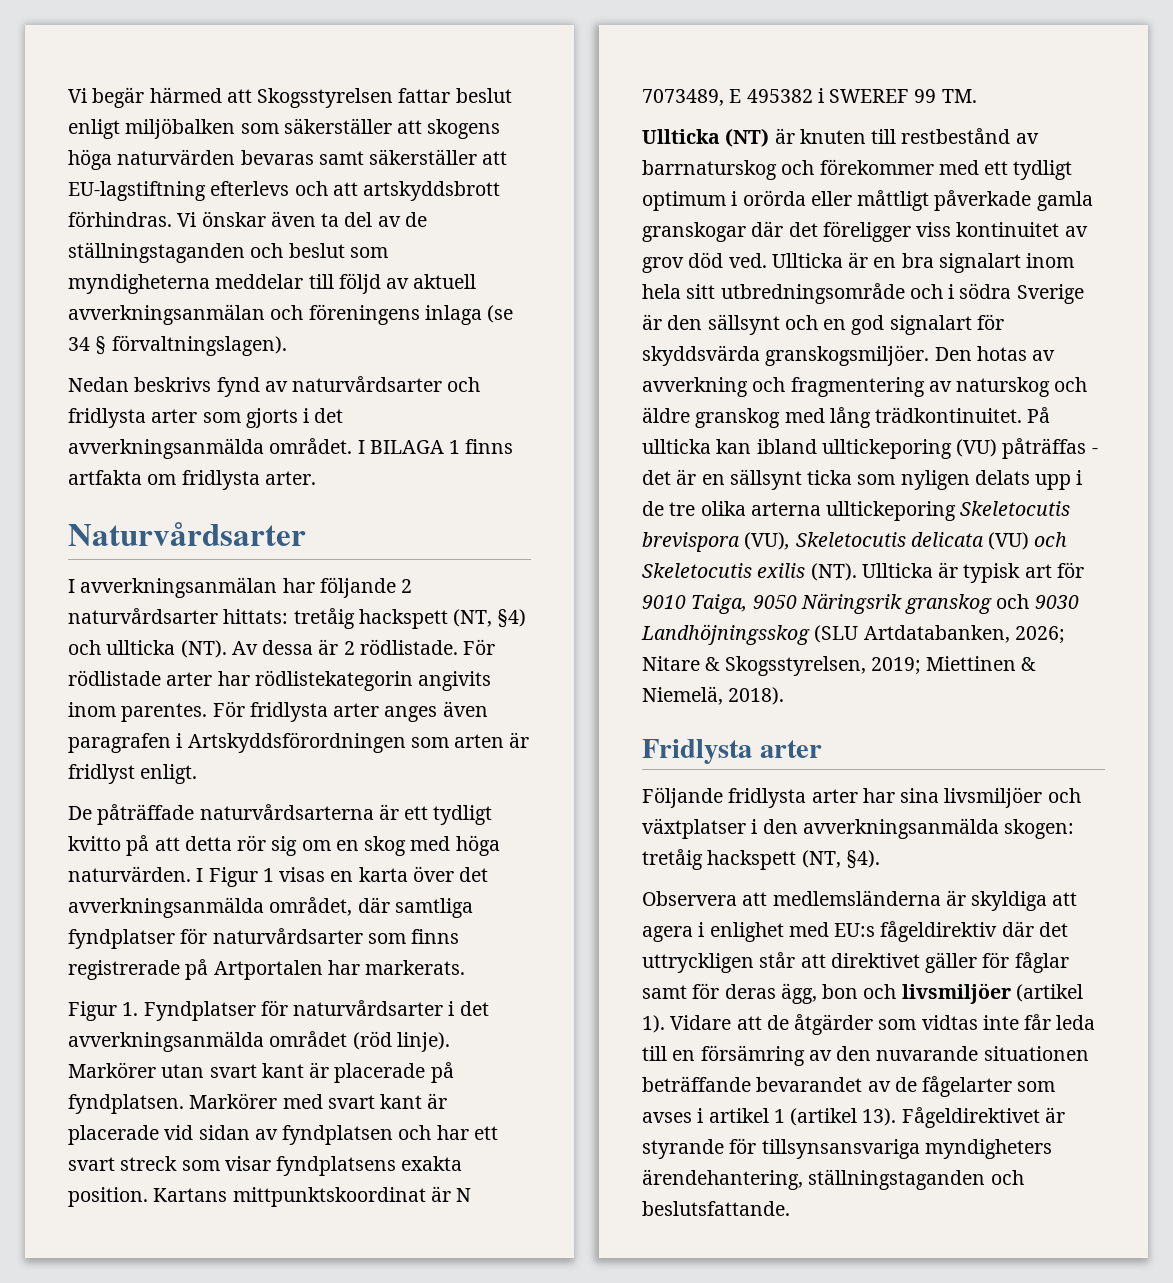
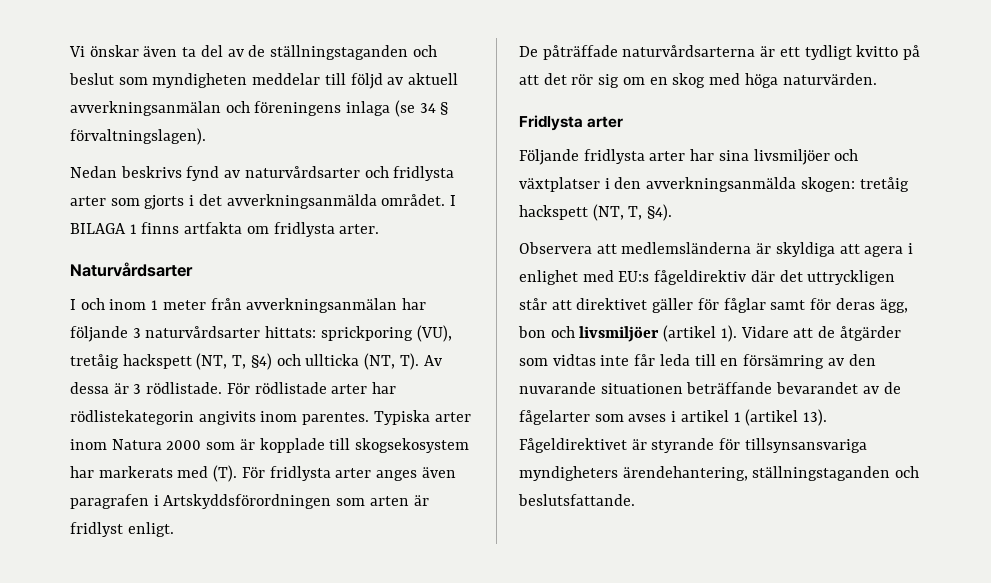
- Vi begär härmed att Skogsstyrelsen fattar beslut enligt miljöbalken som säkerställer att skogens höga naturvärden bevaras samt säkerställer att EU-lagstiftning efterlevs och att artskyddsbrott förhindras. Vi önskar även ta del av de ställningstaganden och beslut som myndigheterna meddelar till följd av aktuell avverkningsanmälan och föreningens inlaga (se 34 § förvaltningslagen).
+ Vi önskar även ta del av de ställningstaganden och beslut som myndigheten meddelar till följd av aktuell avverkningsanmälan och föreningens inlaga (se 34 § förvaltningslagen).
- I avverkningsanmälan har följande 2 naturvårdsarter hittats: tretåig hackspett (NT, §4) och ullticka (NT). Av dessa är 2 rödlistade.
+ I och inom 1 meter från avverkningsanmälan har följande 3 naturvårdsarter hittats: sprickporing (VU), tretåig hackspett (NT, T, §4) och ullticka (NT, T). Av dessa är 3 rödlistade.
- För fridlysta arter anges även paragrafen i Artskyddsförordningen som arten är fridlyst enligt.
+ Typiska arter inom Natura 2000 som är kopplade till skogsekosystem har markerats med (T). För fridlysta arter anges även paragrafen i Artskyddsförordningen som arten är fridlyst enligt.
- De påträffade naturvårdsarterna är ett tydligt kvitto på att detta rör sig om en skog med höga naturvärden. I Figur 1 visas en karta över det avverkningsanmälda området, där samtliga fyndplatser för naturvårdsarter som finns registrerade på Artportalen har markerats.
- Figur 1. Fyndplatser för naturvårdsarter i det avverkningsanmälda området (röd linje). Markörer utan svart kant är placerade på fyndplatsen. Markörer med svart kant är placerade vid sidan av fyndplatsen och har ett svart streck som visar fyndplatsens exakta position. Kartans mittpunktskoordinat är N 7073489, E 495382 i SWEREF 99 TM.
- Ullticka (NT) är knuten till restbestånd av barrnaturskog och förekommer med ett tydligt optimum i orörda eller måttligt påverkade gamla granskogar där det föreligger viss kontinuitet av grov död ved. Ullticka är en bra signalart inom hela sitt utbredningsområde och i södra Sverige är den sällsynt och en god signalart för skyddsvärda granskogsmiljöer. Den hotas av avverkning och fragmentering av naturskog och äldre granskog med lång trädkontinuitet. På ullticka kan ibland ulltickeporing (VU) påträffas - det är en sällsynt ticka som nyligen delats upp i de tre olika arterna ulltickeporing Skeletocutis brevispora (VU), Skeletocutis delicata (VU) och Skeletocutis exilis (NT). Ullticka är typisk art för 9010 Taiga, 9050 Näringsrik granskog och 9030 Landhöjningsskog (SLU Artdatabanken, 2026; Nitare & Skogsstyrelsen, 2019; Miettinen & Niemelä, 2018).
+ De påträffade naturvårdsarterna är ett tydligt kvitto på att det rör sig om en skog med höga naturvärden.
- Följande fridlysta arter har sina livsmiljöer och växtplatser i den avverkningsanmälda skogen: tretåig hackspett (NT, §4).
+ Följande fridlysta arter har sina livsmiljöer och växtplatser i den avverkningsanmälda skogen: tretåig hackspett (NT, T, §4).

